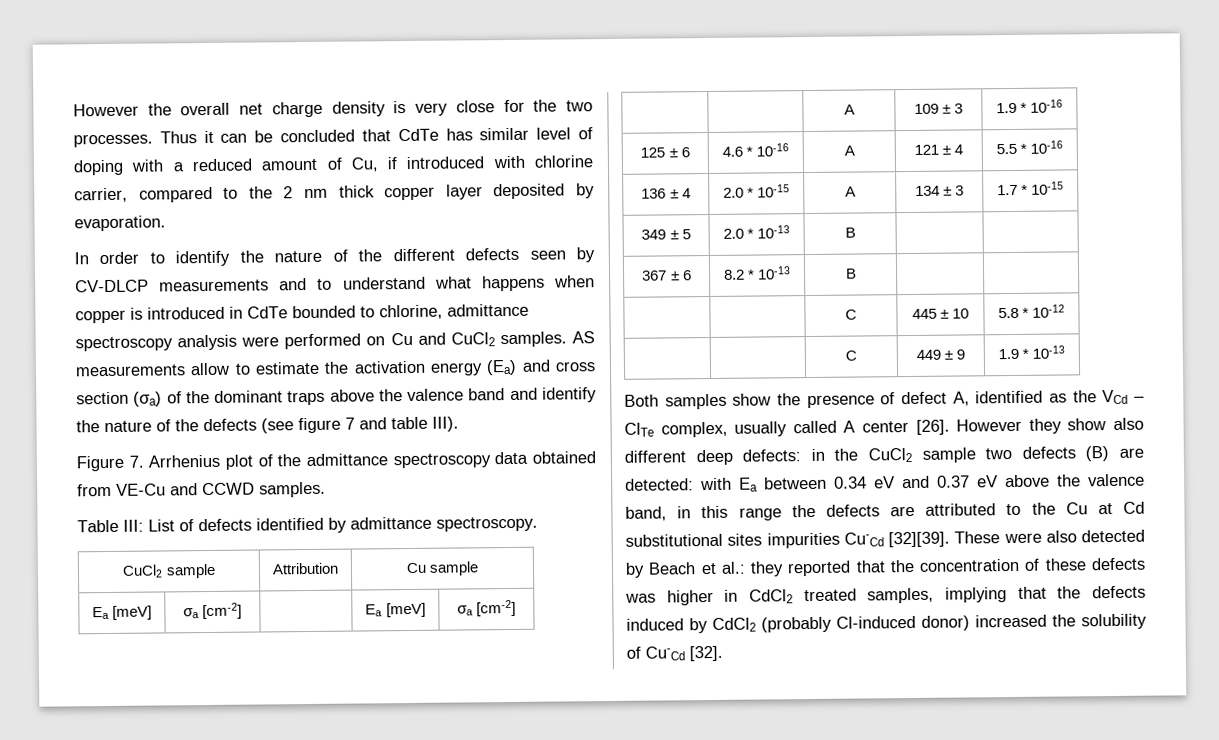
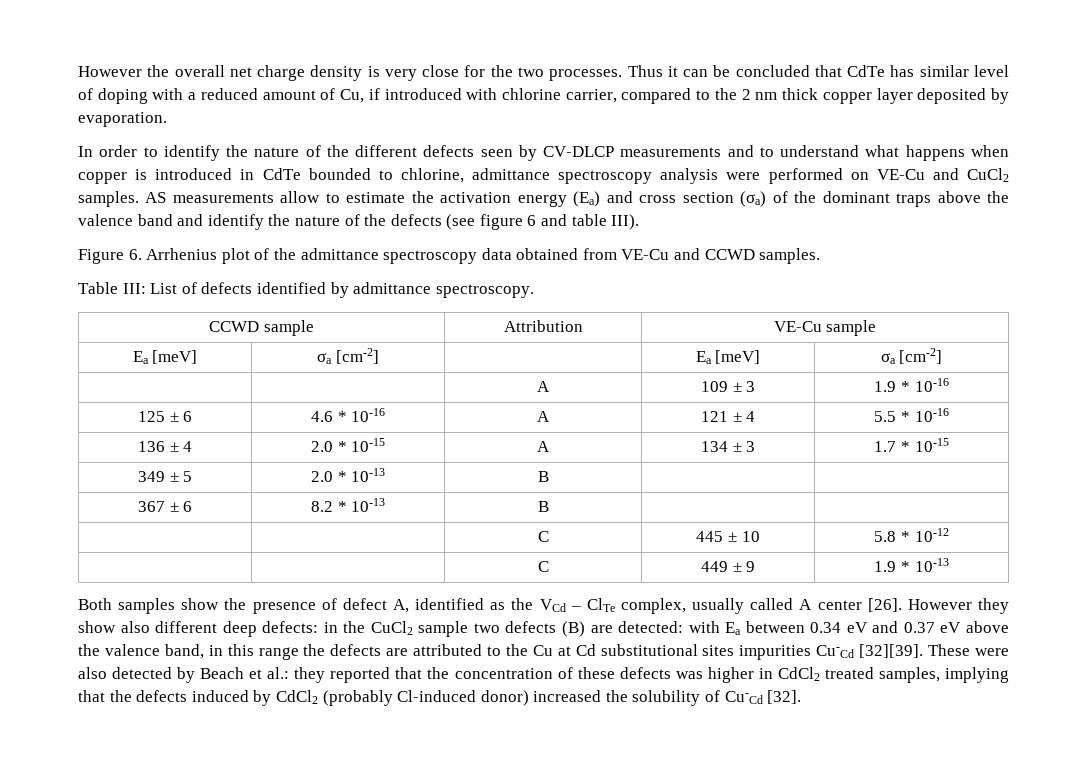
- In order to identify the nature of the different defects seen by CV-DLCP measurements and to understand what happens when copper is introduced in CdTe bounded to chlorine, admittance spectroscopy analysis were performed on Cu and CuCl2 samples.
+ In order to identify the nature of the different defects seen by CV-DLCP measurements and to understand what happens when copper is introduced in CdTe bounded to chlorine, admittance spectroscopy analysis were performed on VE-Cu and CuCl2 samples.
- AS measurements allow to estimate the activation energy (Ea) and cross section (σa) of the dominant traps above the valence band and identify the nature of the defects (see figure 7 and table III).
+ AS measurements allow to estimate the activation energy (Ea) and cross section (σa) of the dominant traps above the valence band and identify the nature of the defects (see figure 6 and table III).
- Figure 7. Arrhenius plot of the admittance spectroscopy data obtained from VE-Cu and CCWD samples.
+ Figure 6. Arrhenius plot of the admittance spectroscopy data obtained from VE-Cu and CCWD samples.
- CuCl2 sample | Attribution | Cu sample
+ CCWD sample | Attribution | VE-Cu sample

